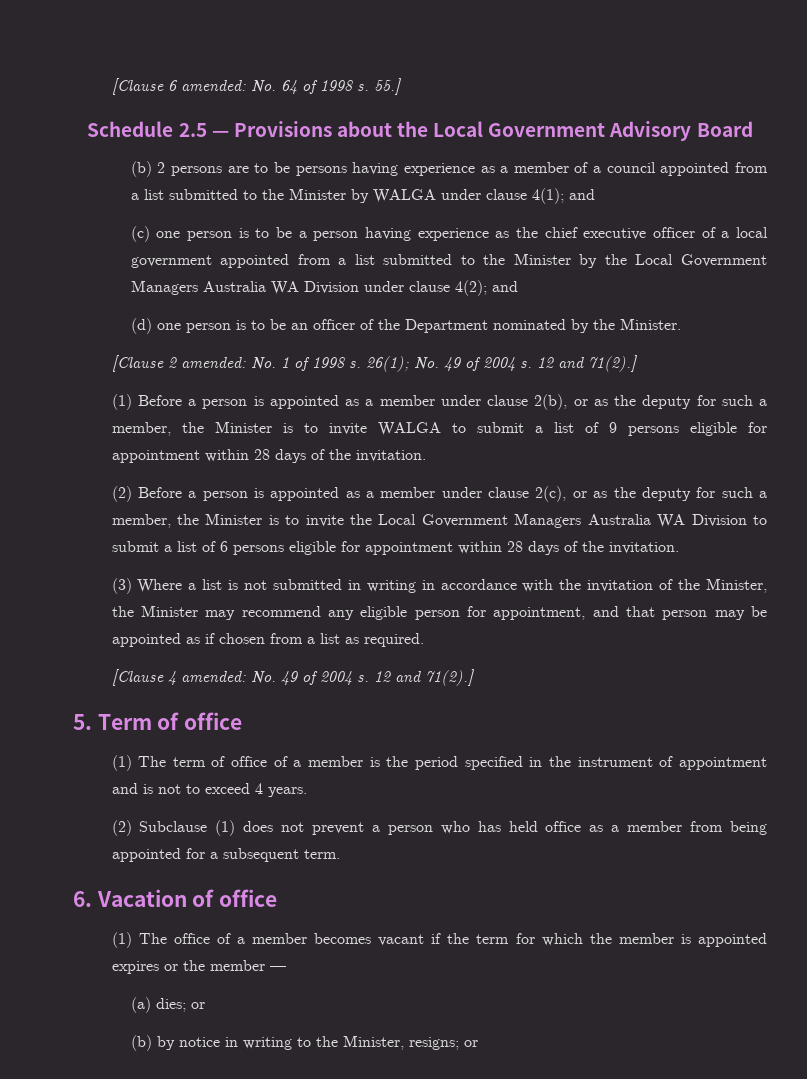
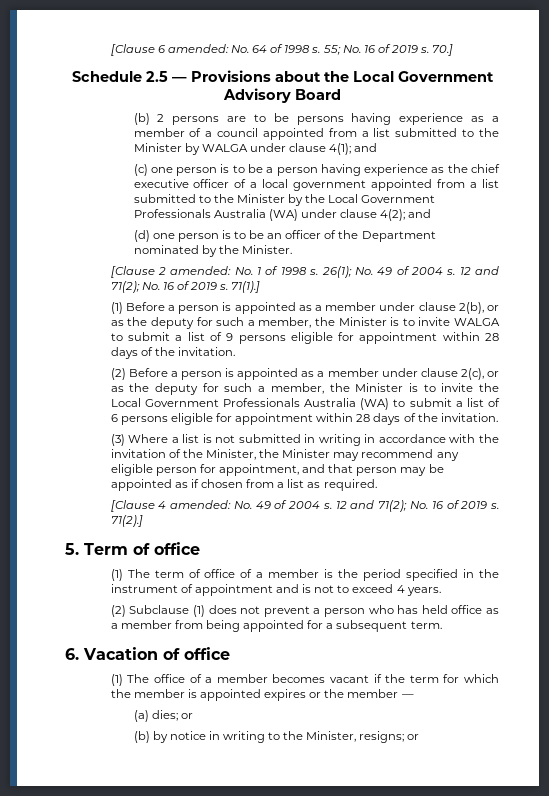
- 55.]
+ 55; No. 16 of 2019 s. 70.]
- (c) one person is to be a person having experience as the chief executive officer of a local government appointed from a list submitted to the Minister by the Local Government Managers Australia WA Division under clause 4(2); and
+ (c) one person is to be a person having experience as the chief executive officer of a local government appointed from a list submitted to the Minister by the Local Government Professionals Australia (WA) under clause 4(2); and
- 26(1); No. 49 of 2004 s. 12 and 71(2).]
+ 26(1); No. 49 of 2004 s. 12 and 71(2); No. 16 of 2019 s. 71(1).]
- (2) Before a person is appointed as a member under clause 2(c), or as the deputy for such a member, the Minister is to invite the Local Government Managers Australia WA Division to submit a list of 6 persons eligible for appointment within 28 days of the invitation.
+ (2) Before a person is appointed as a member under clause 2(c), or as the deputy for such a member, the Minister is to invite the Local Government Professionals Australia (WA) to submit a list of 6 persons eligible for appointment within 28 days of the invitation.
- [Clause 4 amended: No. 49 of 2004 s. 12 and 71(2).]
+ [Clause 4 amended: No. 49 of 2004 s. 12 and 71(2); No. 16 of 2019 s. 71(2).]

